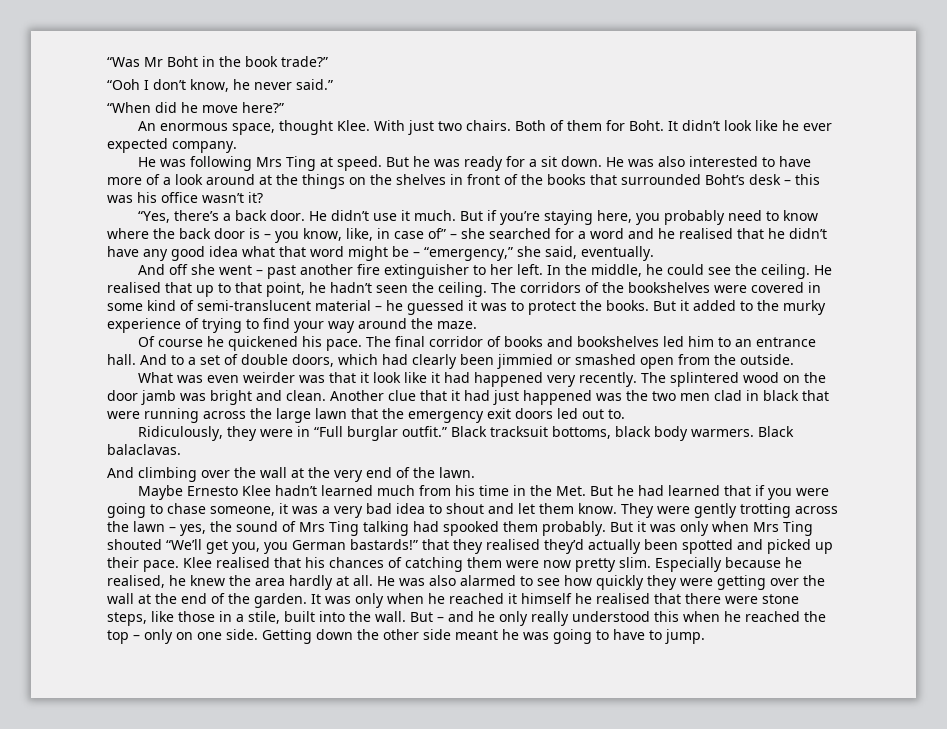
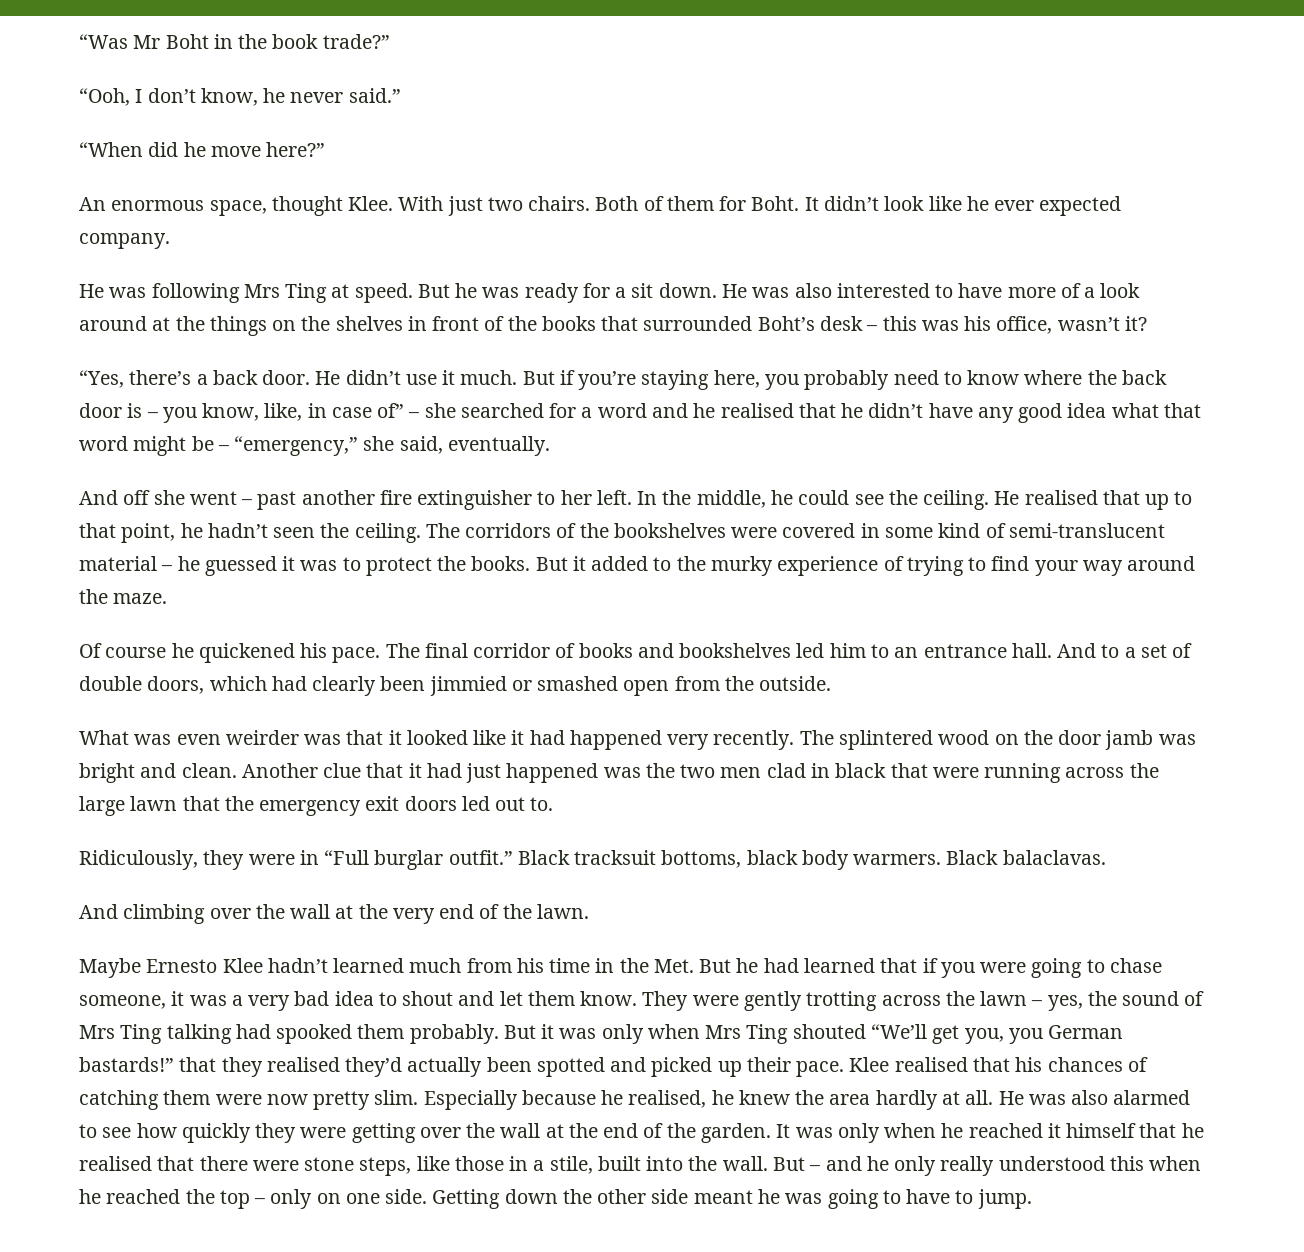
- “Ooh I don’t know, he never said.”
+ “Ooh, I don’t know, he never said.”
- He was also interested to have more of a look around at the things on the shelves in front of the books that surrounded Boht’s desk – this was his office wasn’t it?
+ He was also interested to have more of a look around at the things on the shelves in front of the books that surrounded Boht’s desk – this was his office, wasn’t it?
- What was even weirder was that it look like it had happened very recently.
+ What was even weirder was that it looked like it had happened very recently.
- It was only when he reached it himself he realised that there were stone steps, like those in a stile, built into the wall.
+ It was only when he reached it himself that he realised that there were stone steps, like those in a stile, built into the wall.

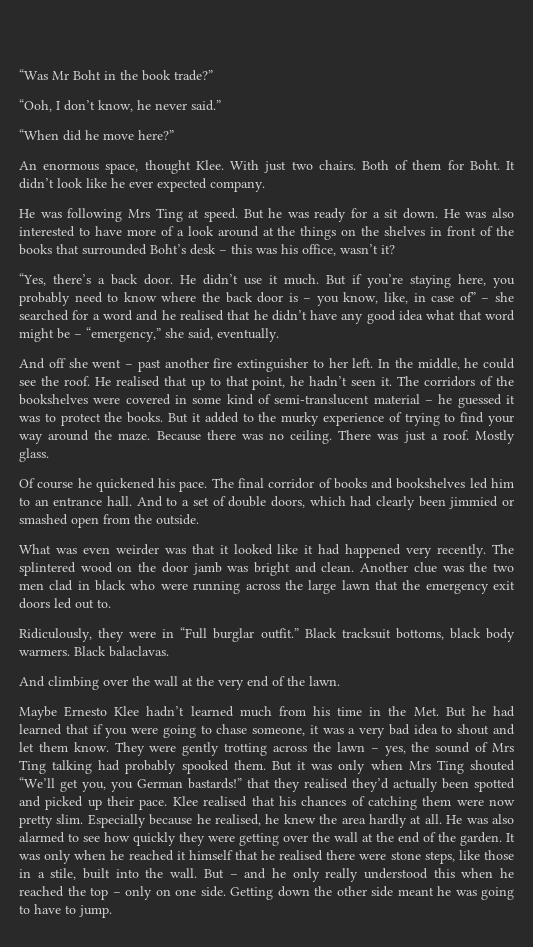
- In the middle, he could see the ceiling.
+ In the middle, he could see the roof.
- He realised that up to that point, he hadn’t seen the ceiling.
+ He realised that up to that point, he hadn’t seen it.
+ Because there was no ceiling. There was just a roof. Mostly glass.
- Another clue that it had just happened was the two men clad in black that were running across the large lawn that the emergency exit doors led out to.
+ Another clue was the two men clad in black who were running across the large lawn that the emergency exit doors led out to.
- They were gently trotting across the lawn – yes, the sound of Mrs Ting talking had spooked them probably.
+ They were gently trotting across the lawn – yes, the sound of Mrs Ting talking had probably spooked them.
- It was only when he reached it himself that he realised that there were stone steps, like those in a stile, built into the wall.
+ It was only when he reached it himself that he realised there were stone steps, like those in a stile, built into the wall.

